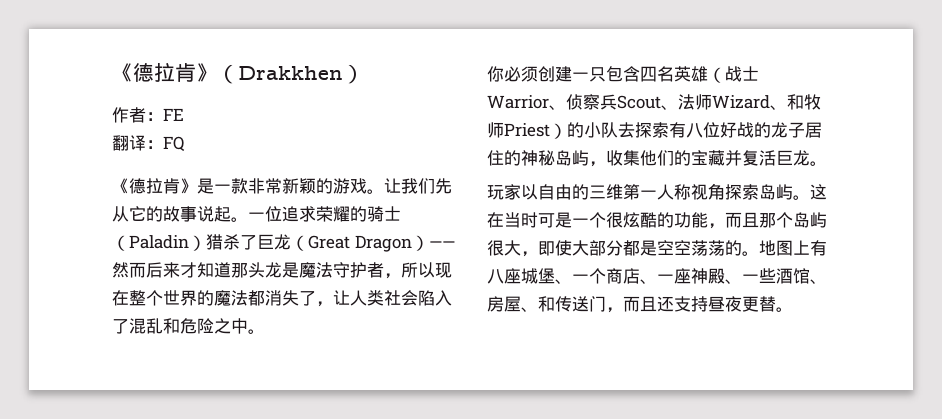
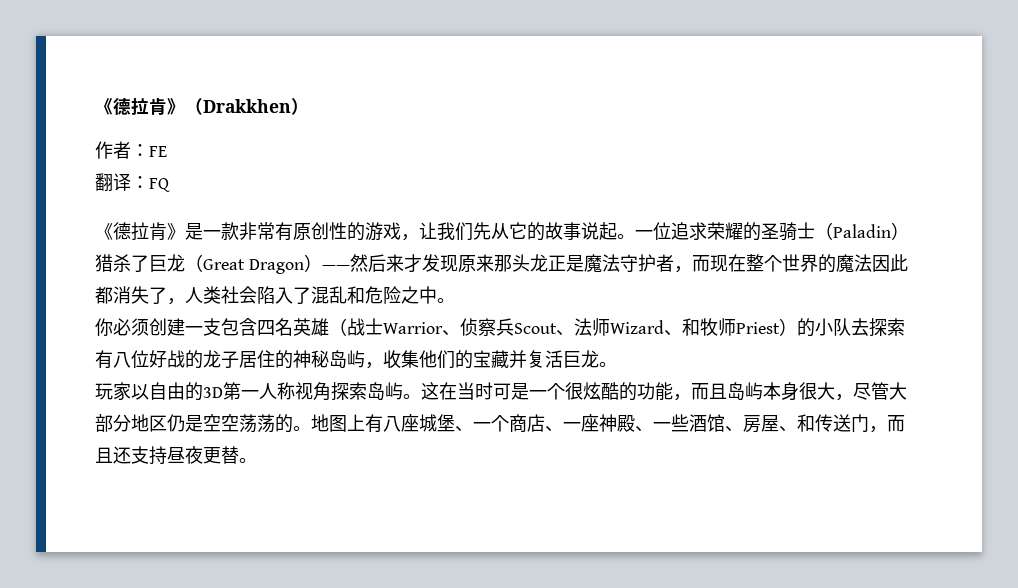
- 《德拉肯》是一款非常新颖的游戏。让我们先从它的故事说起。
+ 《德拉肯》是一款非常有原创性的游戏，让我们先从它的故事说起。
- 一位追求荣耀的骑士（Paladin）猎杀了巨龙（Great Dragon）——然而后来才知道那头龙是魔法守护者，所以现在整个世界的魔法都消失了，让人类社会陷入了混乱和危险之中。
+ 一位追求荣耀的圣骑士（Paladin）猎杀了巨龙（Great Dragon）——然后来才发现原来那头龙正是魔法守护者，而现在整个世界的魔法因此都消失了，人类社会陷入了混乱和危险之中。
- 你必须创建一只包含四名英雄（战士Warrior、侦察兵Scout、法师Wizard、和牧师Priest）的小队去探索有八位好战的龙子居住的神秘岛屿，收集他们的宝藏并复活巨龙。
+ 你必须创建一支包含四名英雄（战士Warrior、侦察兵Scout、法师Wizard、和牧师Priest）的小队去探索有八位好战的龙子居住的神秘岛屿，收集他们的宝藏并复活巨龙。
- 玩家以自由的三维第一人称视角探索岛屿。
+ 玩家以自由的3D第一人称视角探索岛屿。
- 这在当时可是一个很炫酷的功能，而且那个岛屿很大，即使大部分都是空空荡荡的。
+ 这在当时可是一个很炫酷的功能，而且岛屿本身很大，尽管大部分地区仍是空空荡荡的。

